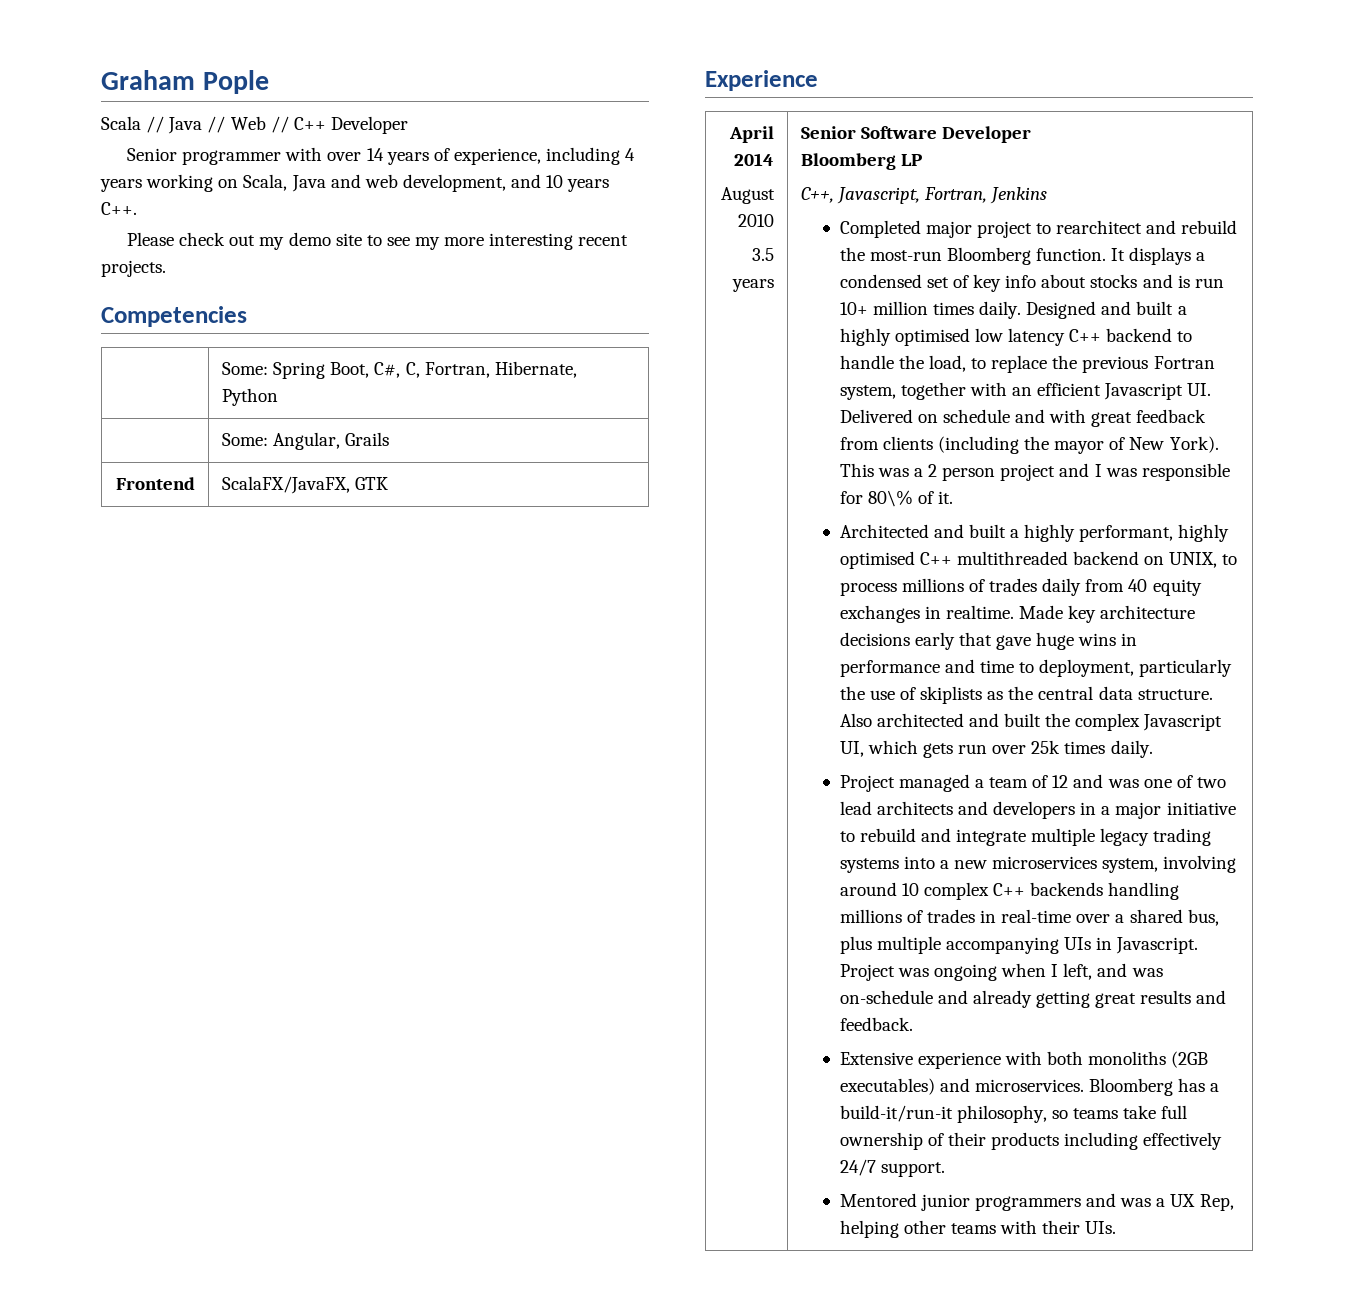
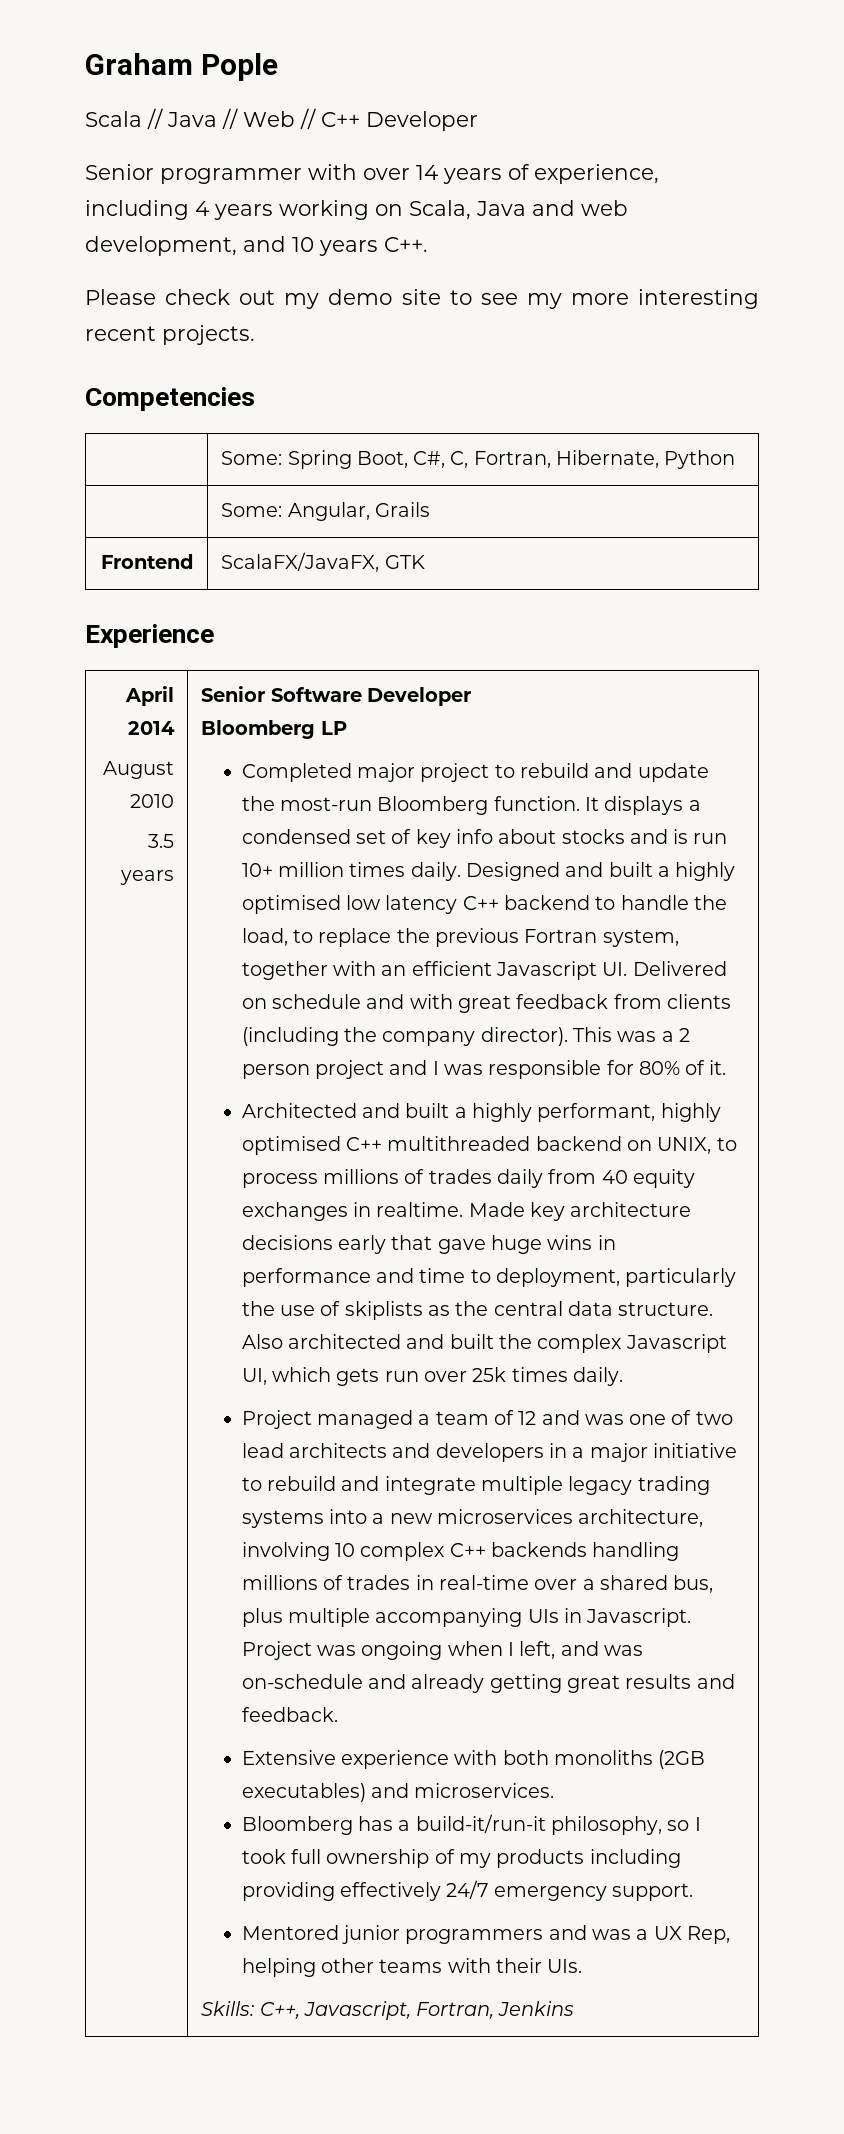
- C++, Javascript, Fortran, Jenkins
- Completed major project to rearchitect and rebuild the most-run Bloomberg function.
+ Completed major project to rebuild and update the most-run Bloomberg function.
- Designed and built a highly optimised low latency C++ backend to handle the load, to replace the previous Fortran system, together with an efficient Javascript UI. Delivered on schedule and with great feedback from clients (including the mayor of New York).
+ Designed and built a highly optimised low latency C++ backend to handle the load, to replace the previous Fortran system, together with an efficient Javascript UI. Delivered on schedule and with great feedback from clients (including the company director).
- This was a 2 person project and I was responsible for 80\% of it.
+ This was a 2 person project and I was responsible for 80% of it.
- Project managed a team of 12 and was one of two lead architects and developers in a major initiative to rebuild and integrate multiple legacy trading systems into a new microservices system, involving around 10 complex C++ backends handling millions of trades in real-time over a shared bus, plus multiple accompanying UIs in Javascript.
+ Project managed a team of 12 and was one of two lead architects and developers in a major initiative to rebuild and integrate multiple legacy trading systems into a new microservices architecture, involving 10 complex C++ backends handling millions of trades in real-time over a shared bus, plus multiple accompanying UIs in Javascript.
- Extensive experience with both monoliths (2GB executables) and microservices. Bloomberg has a build-it/run-it philosophy, so teams take full ownership of their products including effectively 24/7 support.
+ Extensive experience with both monoliths (2GB executables) and microservices.
+ Bloomberg has a build-it/run-it philosophy, so I took full ownership of my products including providing effectively 24/7 emergency support.
+ Skills: C++, Javascript, Fortran, Jenkins

